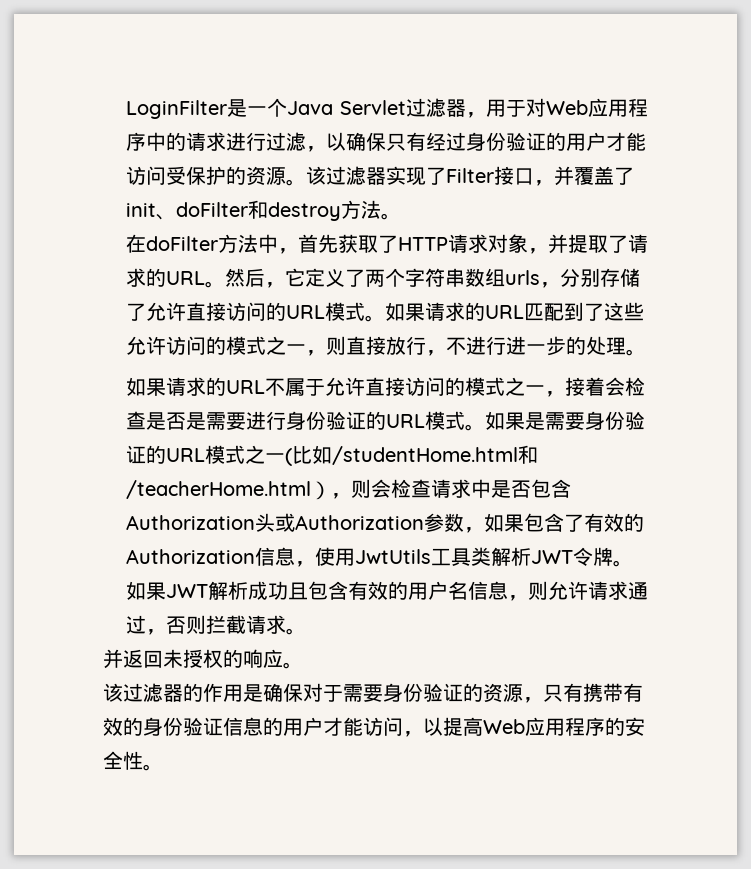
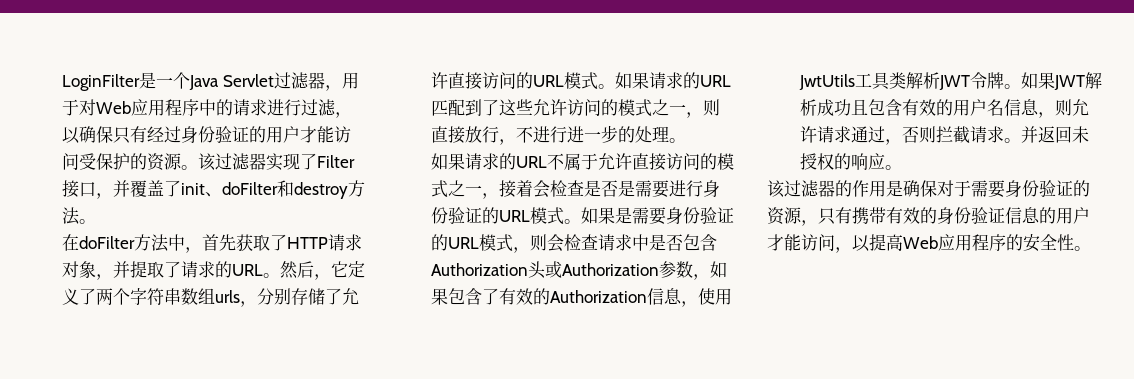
- 如果是需要身份验证的URL模式之一(比如/studentHome.html和/teacherHome.html），则会检查请求中是否包含Authorization头或Authorization参数，如果包含了有效的Authorization信息，使用JwtUtils工具类解析JWT令牌。
+ 如果是需要身份验证的URL模式，则会检查请求中是否包含Authorization头或Authorization参数，如果包含了有效的Authorization信息，使用JwtUtils工具类解析JWT令牌。
- 如果JWT解析成功且包含有效的用户名信息，则允许请求通过，否则拦截请求。
- 并返回未授权的响应。
+ 如果JWT解析成功且包含有效的用户名信息，则允许请求通过，否则拦截请求。并返回未授权的响应。

